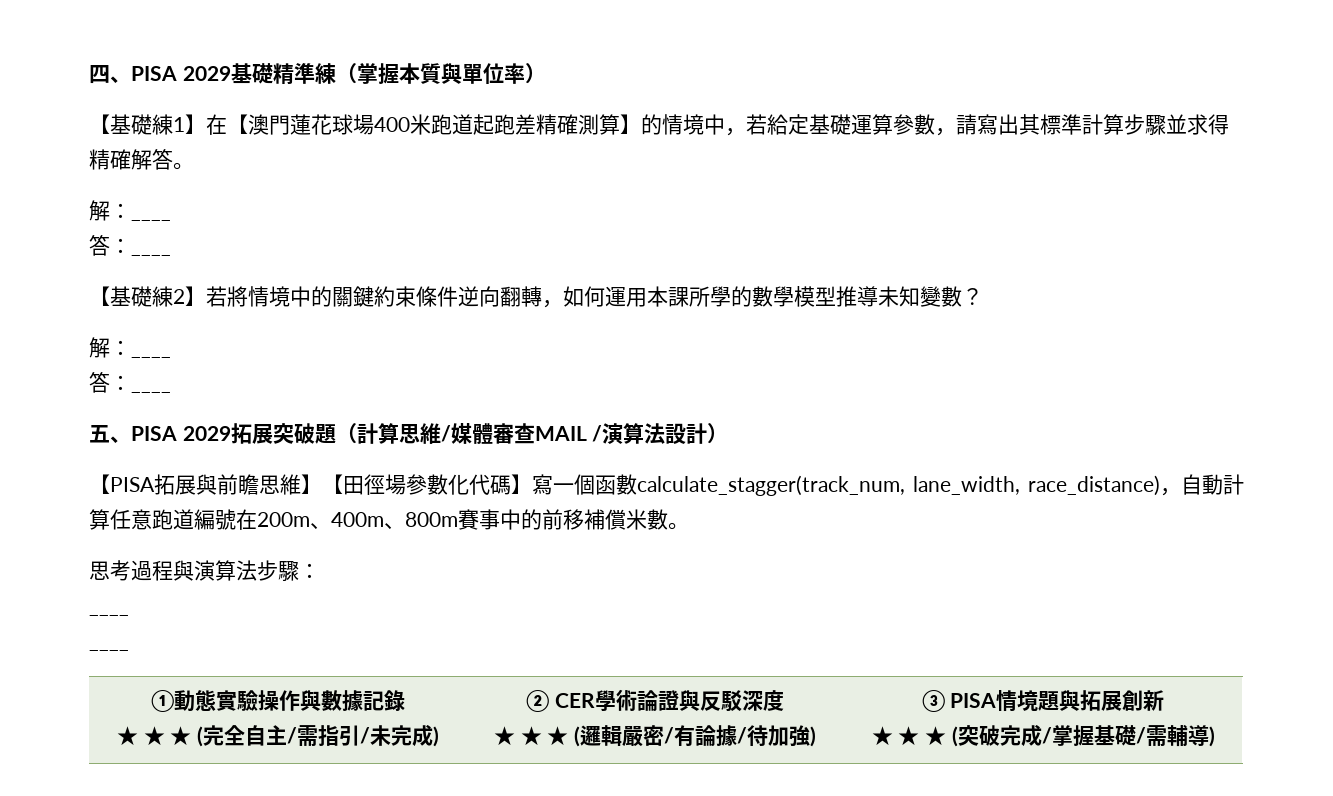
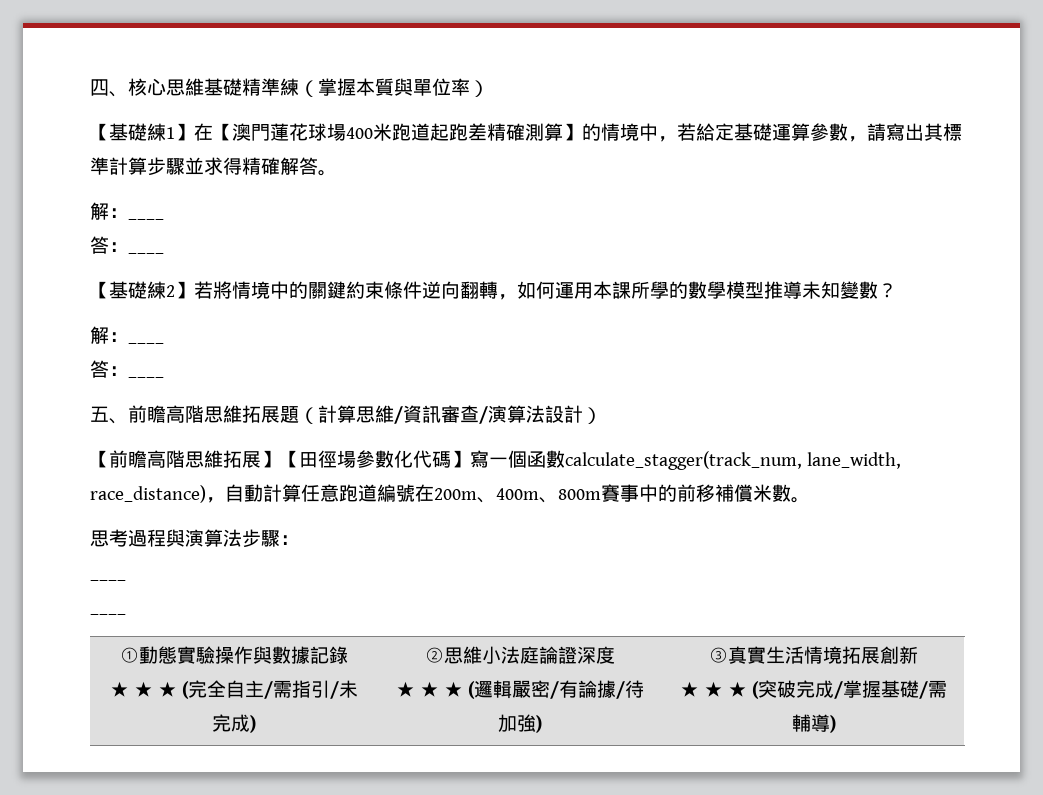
- 四、PISA 2029基礎精準練（掌握本質與單位率）
+ 四、核心思維基礎精準練（掌握本質與單位率）
- 五、PISA 2029拓展突破題（計算思維/媒體審查MAIL /演算法設計）
+ 五、前瞻高階思維拓展題（計算思維/資訊審查/演算法設計）
- 【PISA拓展與前瞻思維】【田徑場參數化代碼】寫一個函數calculate_stagger(track_num, lane_width, race_distance)，自動計算任意跑道編號在200m、400m、800m賽事中的前移補償米數。
+ 【前瞻高階思維拓展】【田徑場參數化代碼】寫一個函數calculate_stagger(track_num, lane_width, race_distance)，自動計算任意跑道編號在200m、400m、800m賽事中的前移補償米數。
- ② CER學術論證與反駁深度
+ ②思維小法庭論證深度
- ③ PISA情境題與拓展創新
+ ③真實生活情境拓展創新

